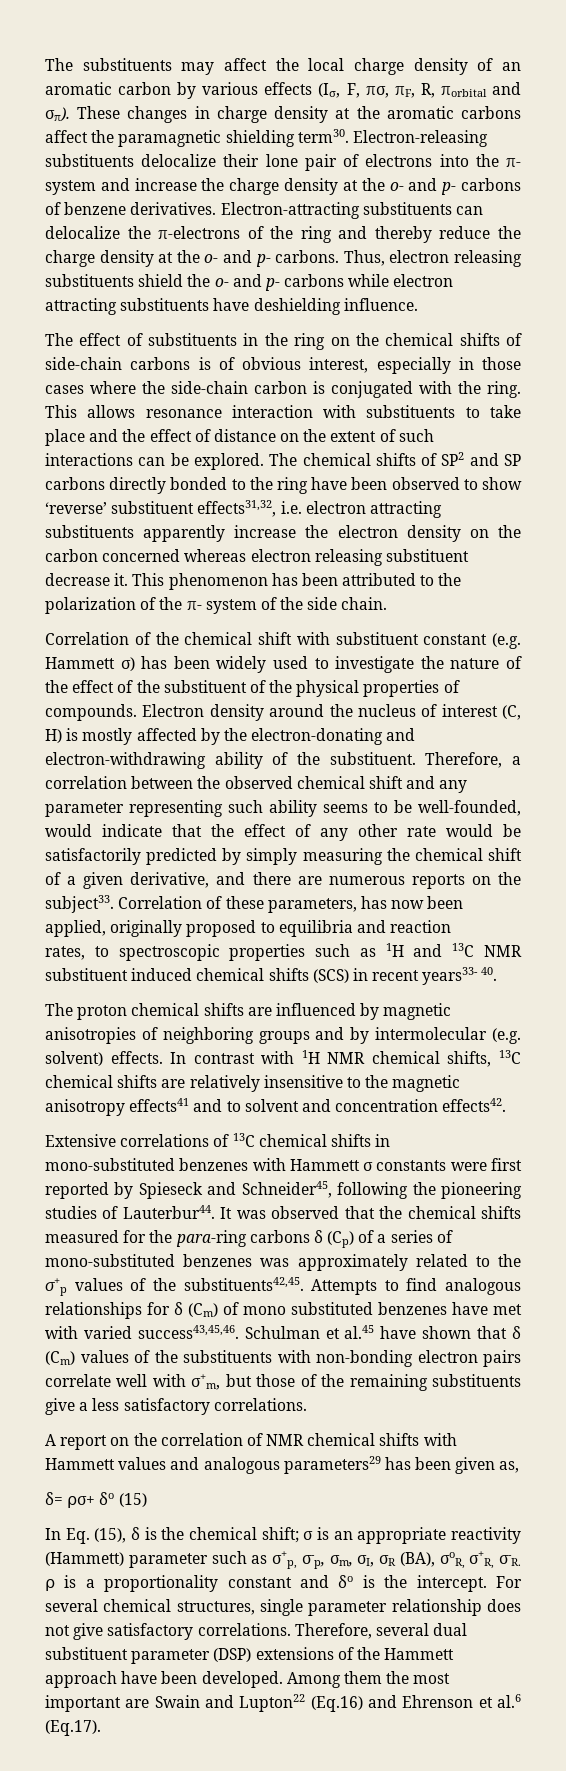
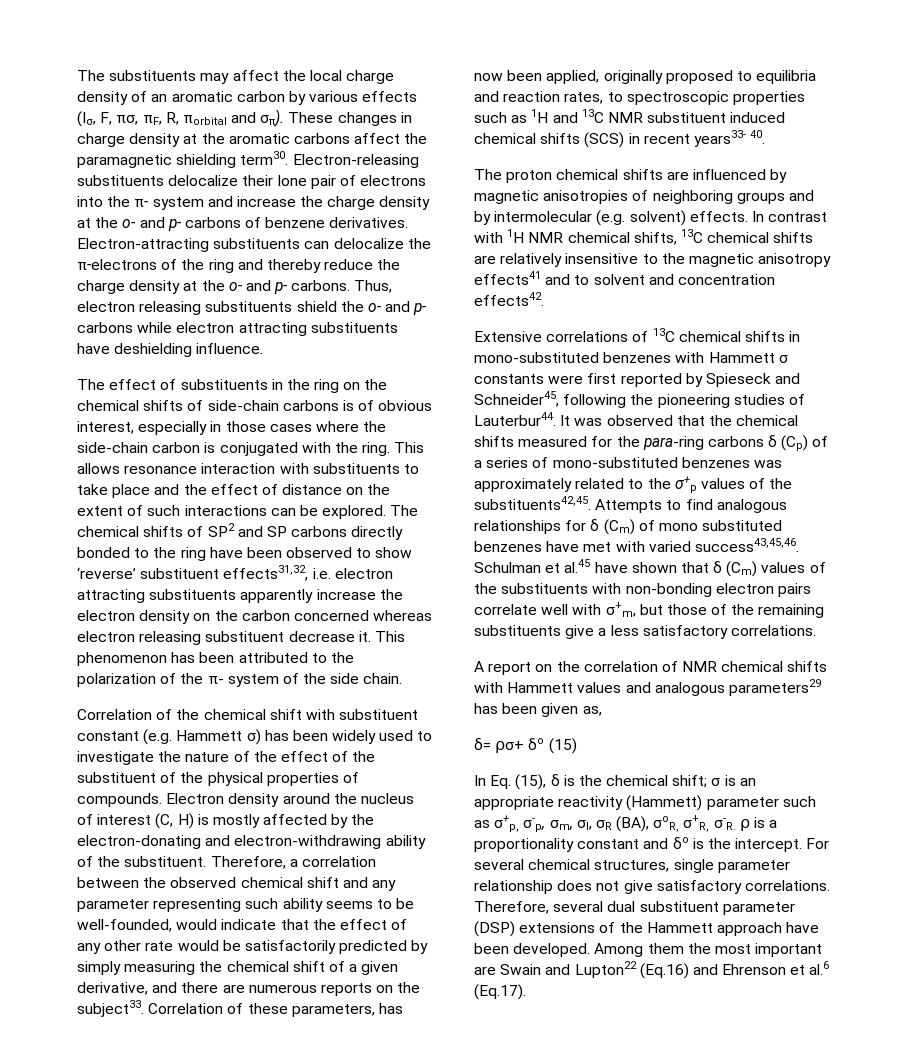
- Correlation of these parameters, has now been applied, originally proposed to equilibria and reaction
- rates, to spectroscopic properties such as 1H and 13C NMR substituent induced chemical shifts (SCS) in recent years33- 40.
+ Correlation of these parameters, has now been applied, originally proposed to equilibria and reaction rates, to spectroscopic properties such as 1H and 13C NMR substituent induced chemical shifts (SCS) in recent years33- 40.

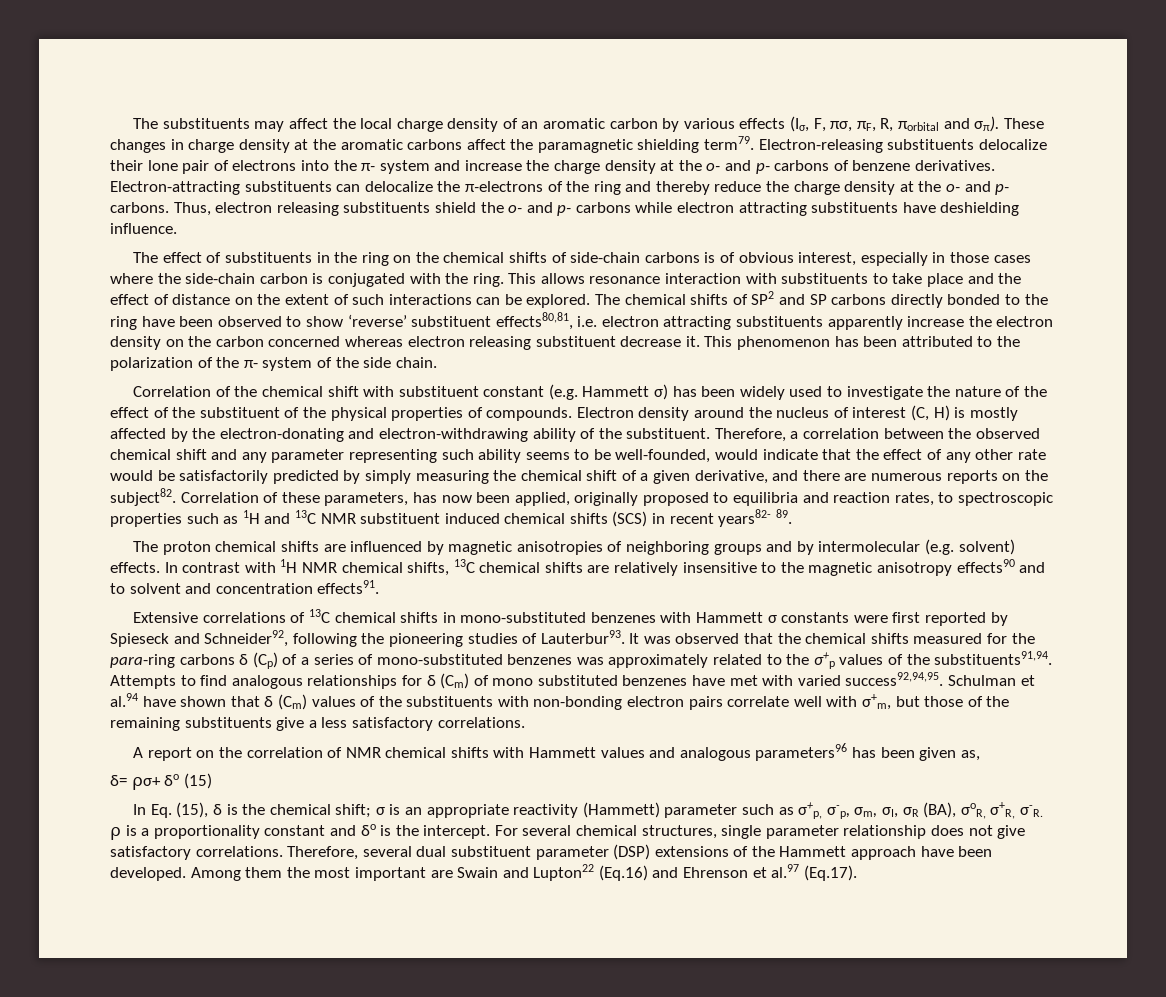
- These changes in charge density at the aromatic carbons affect the paramagnetic shielding term30.
+ These changes in charge density at the aromatic carbons affect the paramagnetic shielding term79.
- The chemical shifts of SP2 and SP carbons directly bonded to the ring have been observed to show ‘reverse’ substituent effects31,32, i.e. electron attracting substituents apparently increase the electron density on the carbon concerned whereas electron releasing substituent decrease it.
+ The chemical shifts of SP2 and SP carbons directly bonded to the ring have been observed to show ‘reverse’ substituent effects80,81, i.e. electron attracting substituents apparently increase the electron density on the carbon concerned whereas electron releasing substituent decrease it.
- Therefore, a correlation between the observed chemical shift and any parameter representing such ability seems to be well-founded, would indicate that the effect of any other rate would be satisfactorily predicted by simply measuring the chemical shift of a given derivative, and there are numerous reports on the subject33.
+ Therefore, a correlation between the observed chemical shift and any parameter representing such ability seems to be well-founded, would indicate that the effect of any other rate would be satisfactorily predicted by simply measuring the chemical shift of a given derivative, and there are numerous reports on the subject82.
- Correlation of these parameters, has now been applied, originally proposed to equilibria and reaction rates, to spectroscopic properties such as 1H and 13C NMR substituent induced chemical shifts (SCS) in recent years33- 40.
+ Correlation of these parameters, has now been applied, originally proposed to equilibria and reaction rates, to spectroscopic properties such as 1H and 13C NMR substituent induced chemical shifts (SCS) in recent years82- 89.
- In contrast with 1H NMR chemical shifts, 13C chemical shifts are relatively insensitive to the magnetic anisotropy effects41 and to solvent and concentration effects42.
+ In contrast with 1H NMR chemical shifts, 13C chemical shifts are relatively insensitive to the magnetic anisotropy effects90 and to solvent and concentration effects91.
- Extensive correlations of 13C chemical shifts in mono-substituted benzenes with Hammett σ constants were first reported by Spieseck and Schneider45, following the pioneering studies of Lauterbur44.
+ Extensive correlations of 13C chemical shifts in mono-substituted benzenes with Hammett σ constants were first reported by Spieseck and Schneider92, following the pioneering studies of Lauterbur93.
- It was observed that the chemical shifts measured for the para-ring carbons δ (Cp) of a series of mono-substituted benzenes was approximately related to the σ+p values of the substituents42,45.
+ It was observed that the chemical shifts measured for the para-ring carbons δ (Cp) of a series of mono-substituted benzenes was approximately related to the σ+p values of the substituents91,94.
- Attempts to find analogous relationships for δ (Cm) of mono substituted benzenes have met with varied success43,45,46.
+ Attempts to find analogous relationships for δ (Cm) of mono substituted benzenes have met with varied success92,94,95.
- Schulman et al.45 have shown that δ (Cm) values of the substituents with non-bonding electron pairs correlate well with σ+m, but those of the remaining substituents give a less satisfactory correlations.
+ Schulman et al.94 have shown that δ (Cm) values of the substituents with non-bonding electron pairs correlate well with σ+m, but those of the remaining substituents give a less satisfactory correlations.
- A report on the correlation of NMR chemical shifts with Hammett values and analogous parameters29 has been given as,
+ A report on the correlation of NMR chemical shifts with Hammett values and analogous parameters96 has been given as,
- Among them the most important are Swain and Lupton22 (Eq.16) and Ehrenson et al.6 (Eq.17).
+ Among them the most important are Swain and Lupton22 (Eq.16) and Ehrenson et al.97 (Eq.17).

